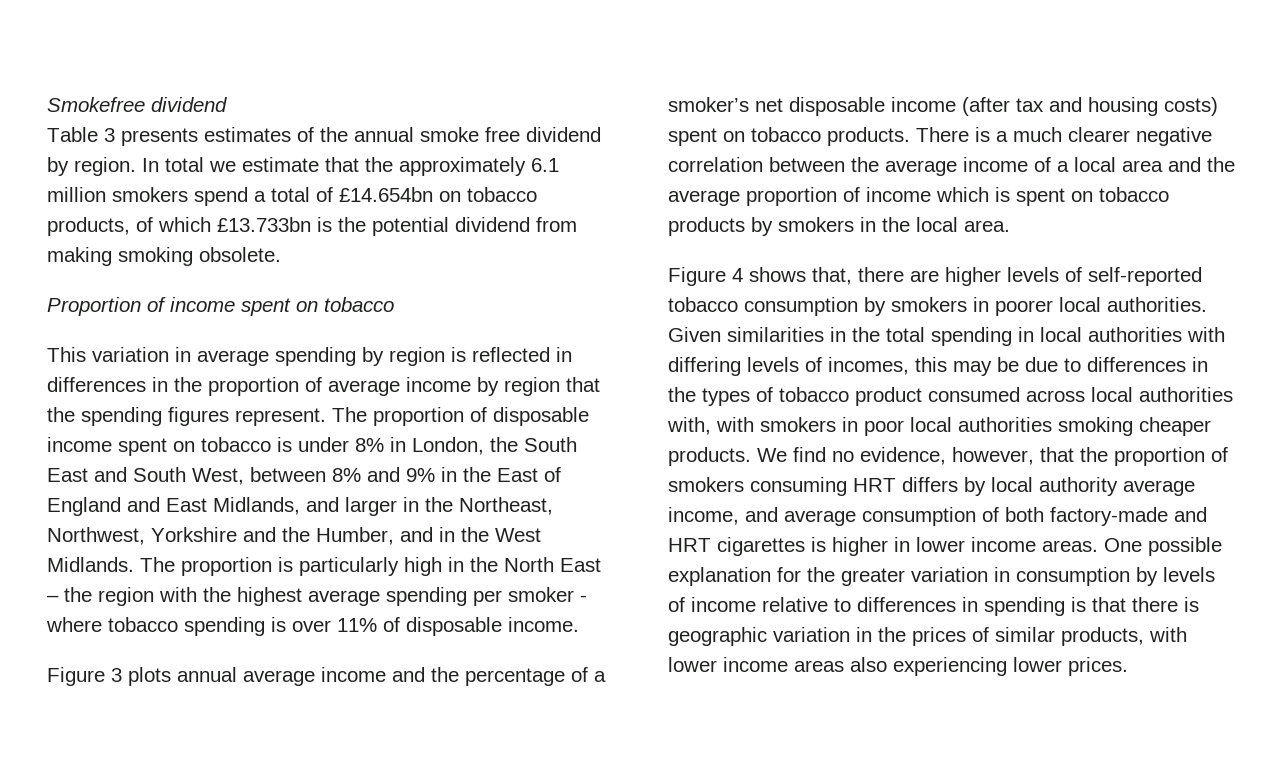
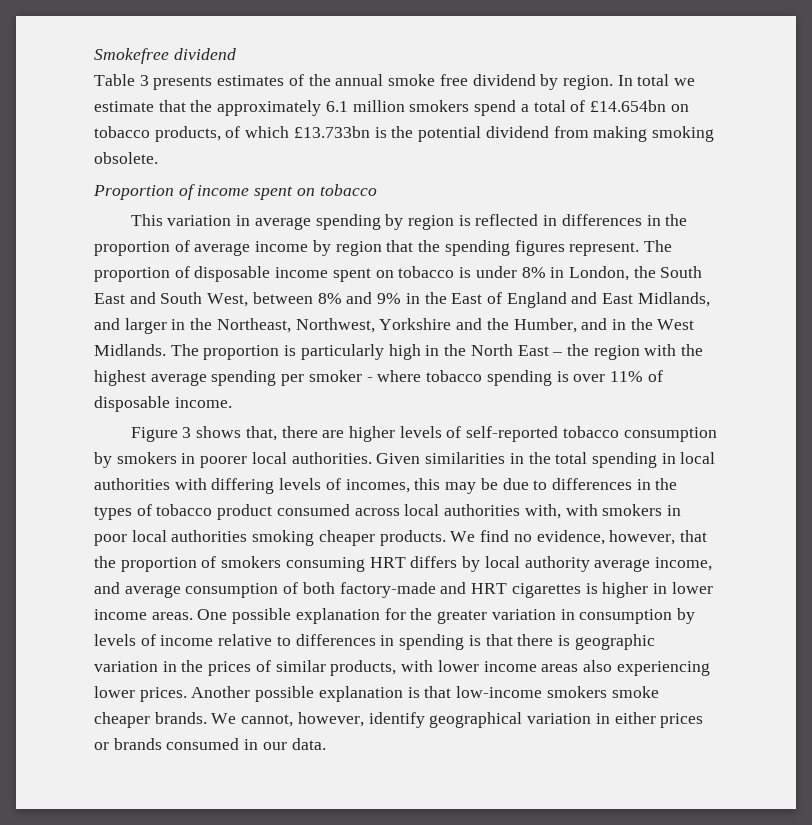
- Figure 3 plots annual average income and the percentage of a smoker’s net disposable income (after tax and housing costs) spent on tobacco products. There is a much clearer negative correlation between the average income of a local area and the average proportion of income which is spent on tobacco products by smokers in the local area.
- Figure 4 shows that, there are higher levels of self-reported tobacco consumption by smokers in poorer local authorities.
+ Figure 3 shows that, there are higher levels of self-reported tobacco consumption by smokers in poorer local authorities.
+ Another possible explanation is that low-income smokers smoke cheaper brands. We cannot, however, identify geographical variation in either prices or brands consumed in our data.

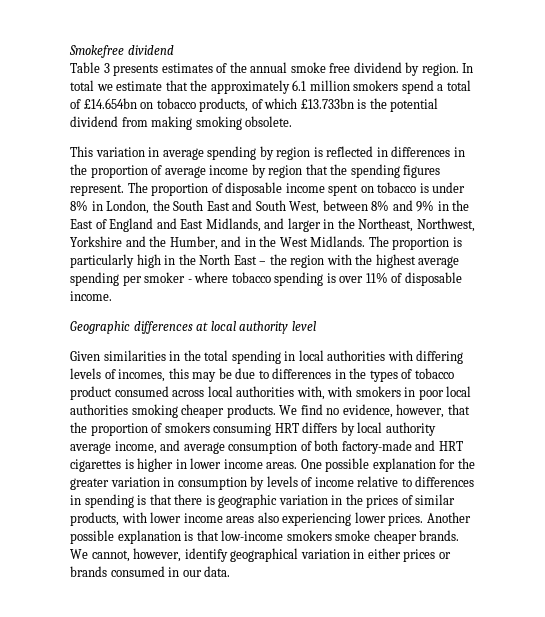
- Proportion of income spent on tobacco
- Figure 3 shows that, there are higher levels of self-reported tobacco consumption by smokers in poorer local authorities. Given similarities in the total spending in local authorities with differing levels of incomes, this may be due to differences in the types of tobacco product consumed across local authorities with, with smokers in poor local authorities smoking cheaper products.
+ Geographic differences at local authority level
+ Given similarities in the total spending in local authorities with differing levels of incomes, this may be due to differences in the types of tobacco product consumed across local authorities with, with smokers in poor local authorities smoking cheaper products.

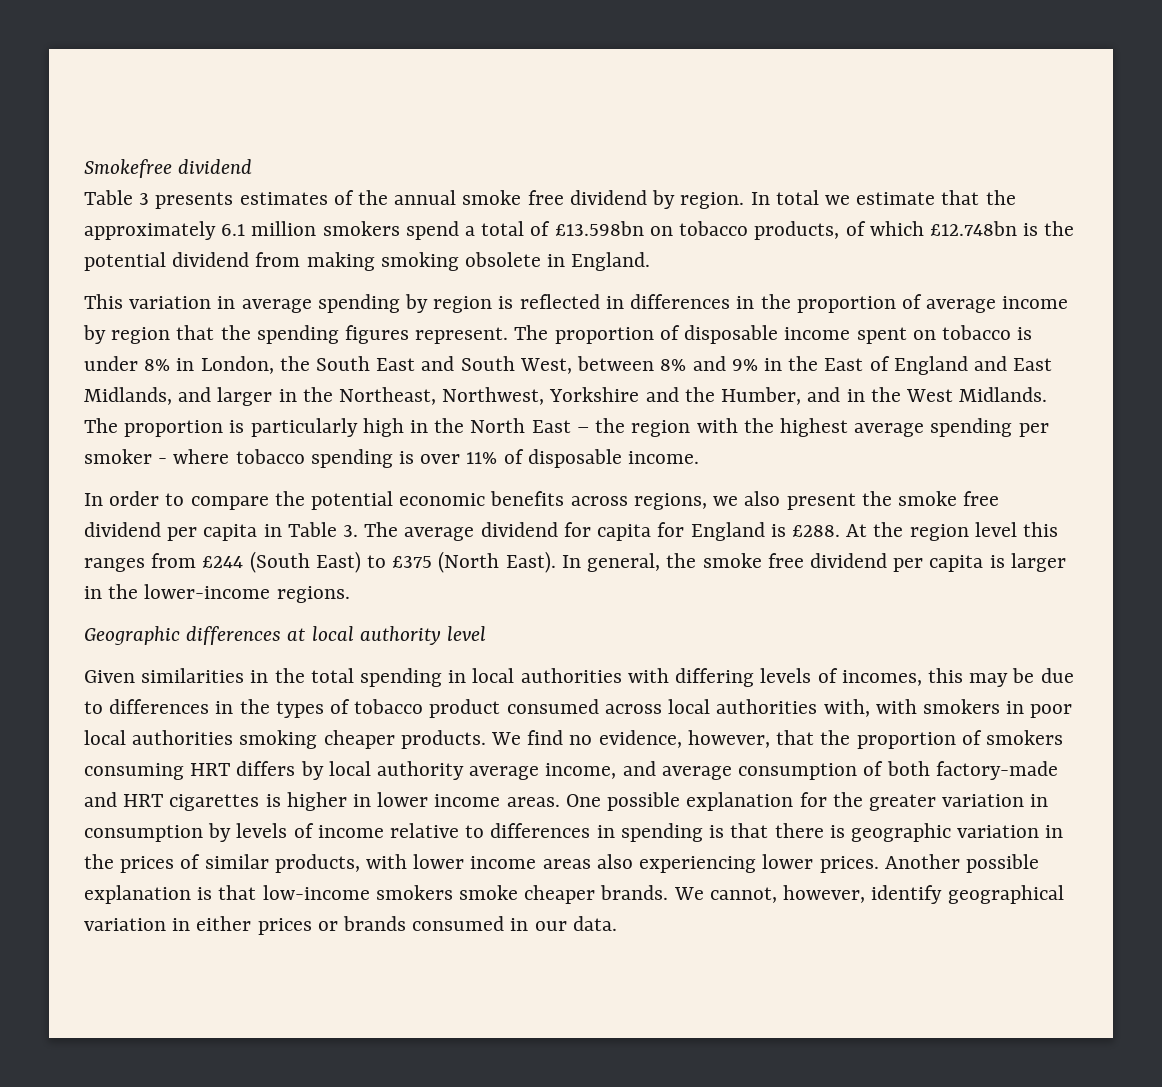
- In total we estimate that the approximately 6.1 million smokers spend a total of £14.654bn on tobacco products, of which £13.733bn is the potential dividend from making smoking obsolete.
+ In total we estimate that the approximately 6.1 million smokers spend a total of £13.598bn on tobacco products, of which £12.748bn is the potential dividend from making smoking obsolete in England.
+ In order to compare the potential economic benefits across regions, we also present the smoke free dividend per capita in Table 3. The average dividend for capita for England is £288. At the region level this ranges from £244 (South East) to £375 (North East). In general, the smoke free dividend per capita is larger in the lower-income regions.

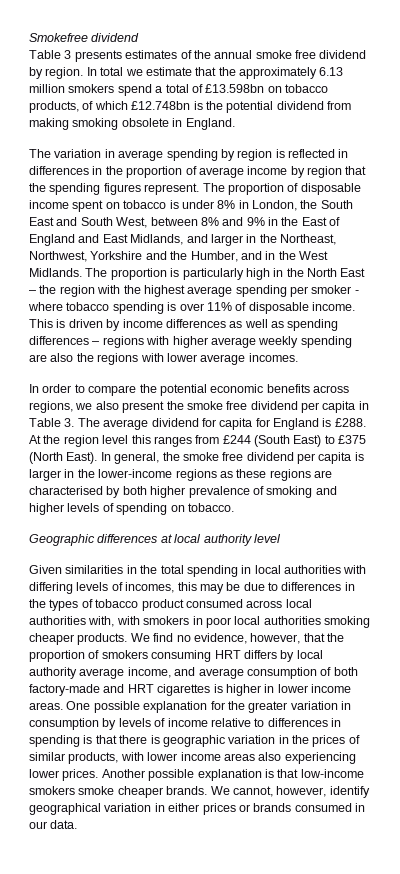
- In total we estimate that the approximately 6.1 million smokers spend a total of £13.598bn on tobacco products, of which £12.748bn is the potential dividend from making smoking obsolete in England.
+ In total we estimate that the approximately 6.13 million smokers spend a total of £13.598bn on tobacco products, of which £12.748bn is the potential dividend from making smoking obsolete in England.
- This variation in average spending by region is reflected in differences in the proportion of average income by region that the spending figures represent.
+ The variation in average spending by region is reflected in differences in the proportion of average income by region that the spending figures represent.
+ This is driven by income differences as well as spending differences – regions with higher average weekly spending are also the regions with lower average incomes.
- In general, the smoke free dividend per capita is larger in the lower-income regions.
+ In general, the smoke free dividend per capita is larger in the lower-income regions as these regions are characterised by both higher prevalence of smoking and higher levels of spending on tobacco.

